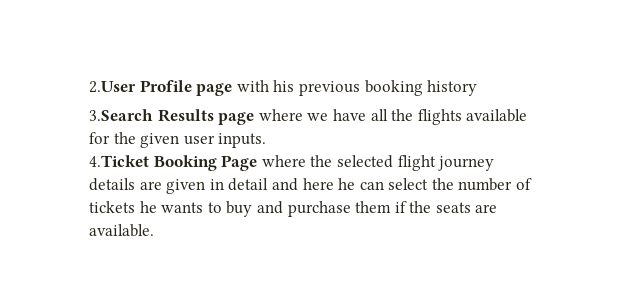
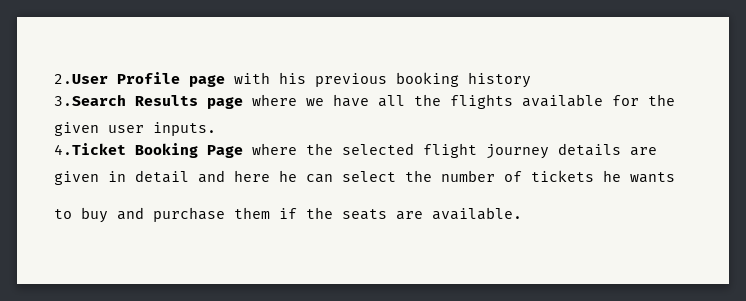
- 3.Search Results page where we have all the flights available for the given user inputs.
+ 3.Search Results page where we have all the flights available for the
+ given user inputs.
- 4.Ticket Booking Page where the selected flight journey details are given in detail and here he can select the number of tickets he wants to buy and purchase them if the seats are available.
+ 4.Ticket Booking Page where the selected flight journey details are
+ given in detail and here he can select the number of tickets he wants
+ to buy and purchase them if the seats are available.

